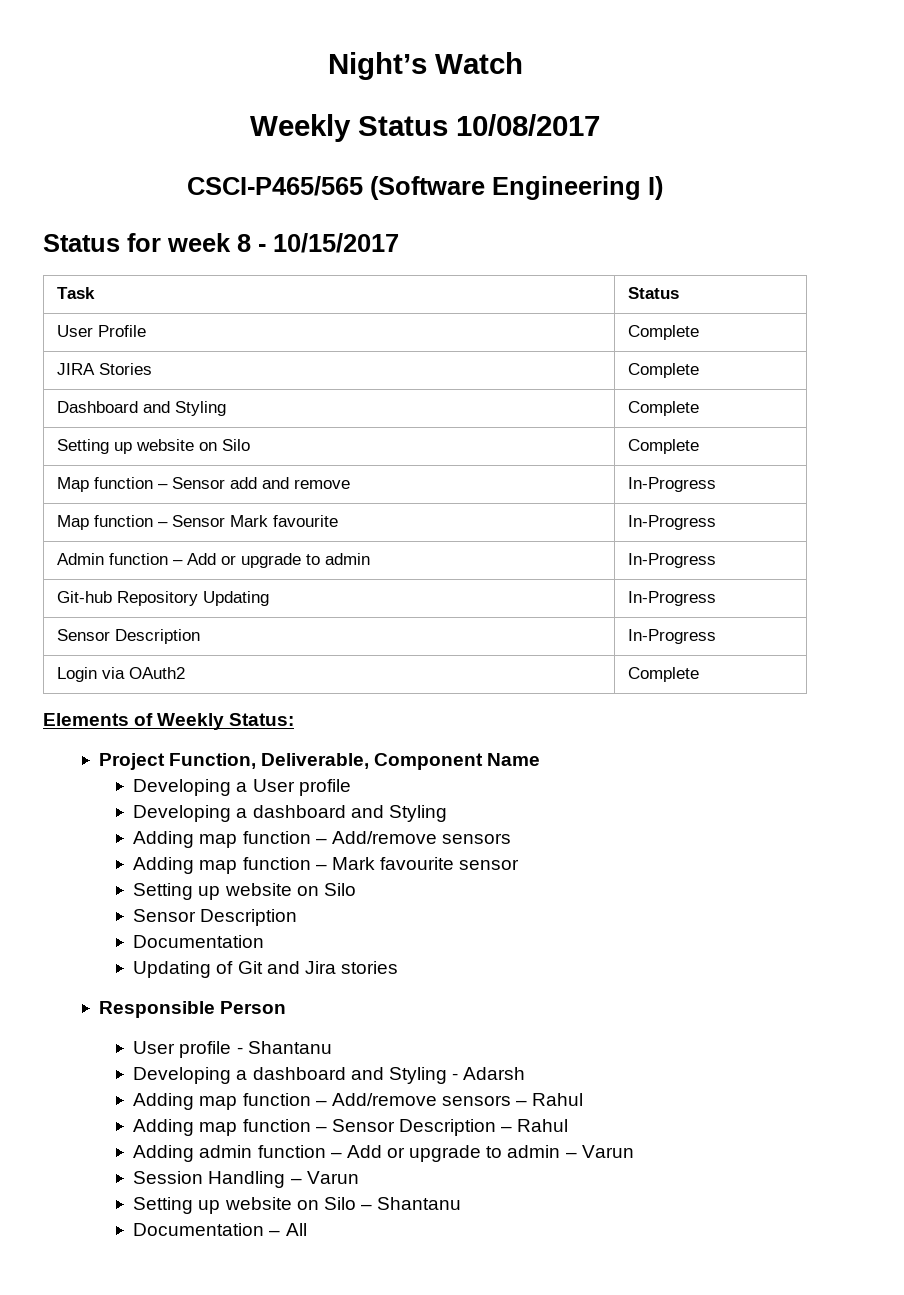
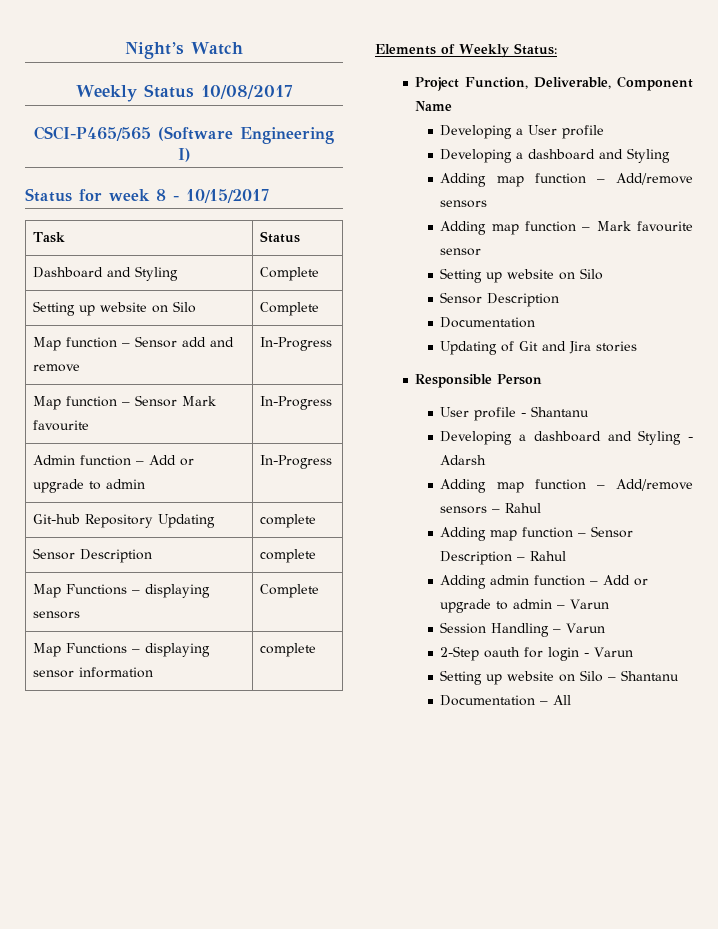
- User Profile | Complete
- JIRA Stories | Complete
- Git-hub Repository Updating | In-Progress
+ Git-hub Repository Updating | complete
- Sensor Description | In-Progress
- Login via OAuth2 | Complete
+ Sensor Description | complete
+ Map Functions – displaying sensors | Complete
+ Map Functions – displaying sensor information | complete
+ 2-Step oauth for login - Varun

